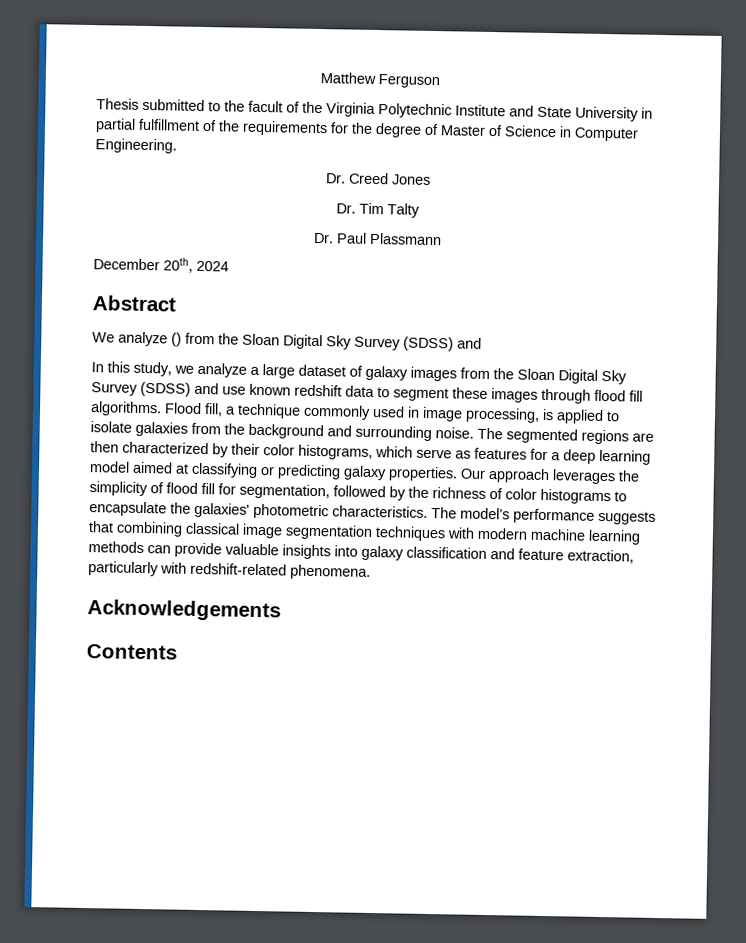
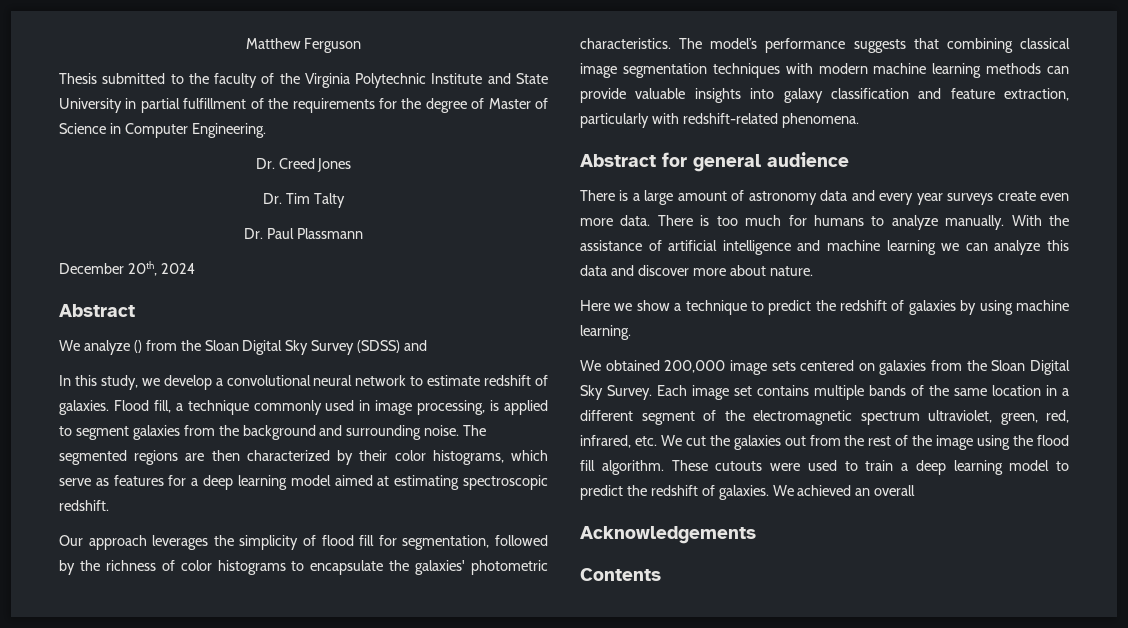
- Thesis submitted to the facult of the Virginia Polytechnic Institute and State University in partial fulfillment of the requirements for the degree of Master of Science in Computer Engineering.
+ Thesis submitted to the faculty of the Virginia Polytechnic Institute and State University in partial fulfillment of the requirements for the degree of Master of Science in Computer Engineering.
- In this study, we analyze a large dataset of galaxy images from the Sloan Digital Sky Survey (SDSS) and use known redshift data to segment these images through flood fill algorithms.
+ In this study, we develop a convolutional neural network to estimate redshift of galaxies.
- Flood fill, a technique commonly used in image processing, is applied to isolate galaxies from the background and surrounding noise.
+ Flood fill, a technique commonly used in image processing, is applied to segment galaxies from the background and surrounding noise.
- The segmented regions are then characterized by their color histograms, which serve as features for a deep learning model aimed at classifying or predicting galaxy properties. Our approach leverages the simplicity of flood fill for segmentation, followed by the richness of color histograms to encapsulate the galaxies' photometric characteristics.
+ The segmented regions are then characterized by their color histograms, which serve as features for a deep learning model aimed at estimating spectroscopic redshift.
+ Our approach leverages the simplicity of flood fill for segmentation, followed by the richness of color histograms to encapsulate the galaxies' photometric characteristics.
+ Abstract for general audience
+ There is a large amount of astronomy data and every year surveys create even more data. There is too much for humans to analyze manually. With the assistance of artificial intelligence and machine learning we can analyze this data and discover more about nature.
+ Here we show a technique to predict the redshift of galaxies by using machine learning.
+ We obtained 200,000 image sets centered on galaxies from the Sloan Digital Sky Survey. Each image set contains multiple bands of the same location in a different segment of the electromagnetic spectrum ultraviolet, green, red, infrared, etc. We cut the galaxies out from the rest of the image using the flood fill algorithm. These cutouts were used to train a deep learning model to predict the redshift of galaxies. We achieved an overall

